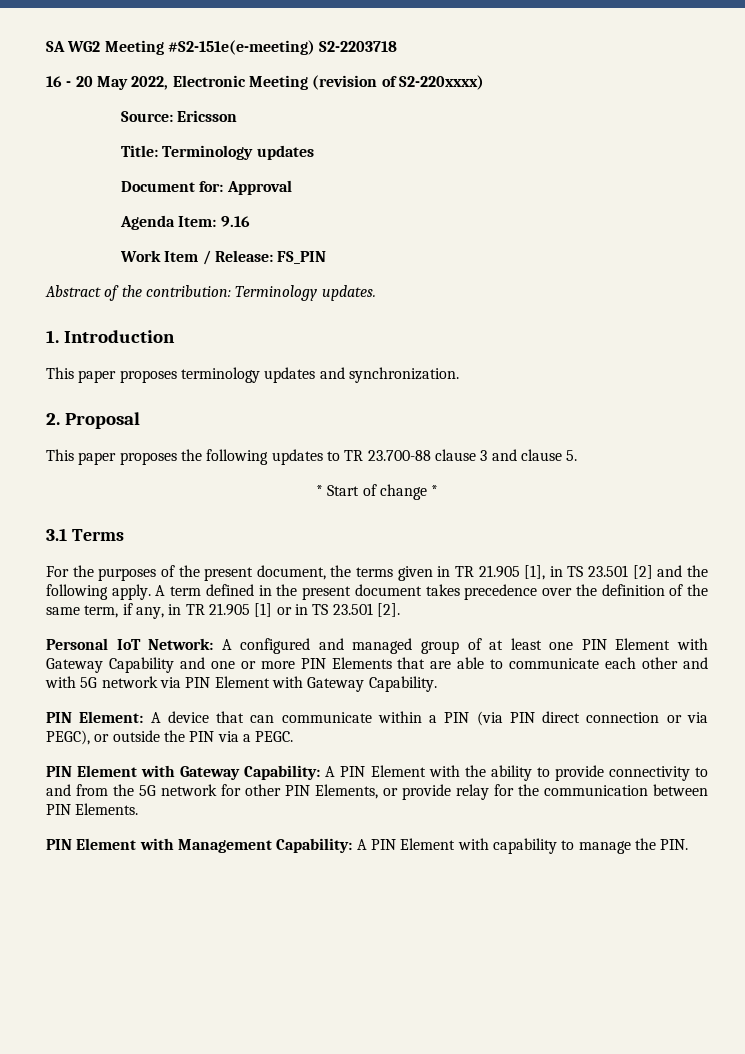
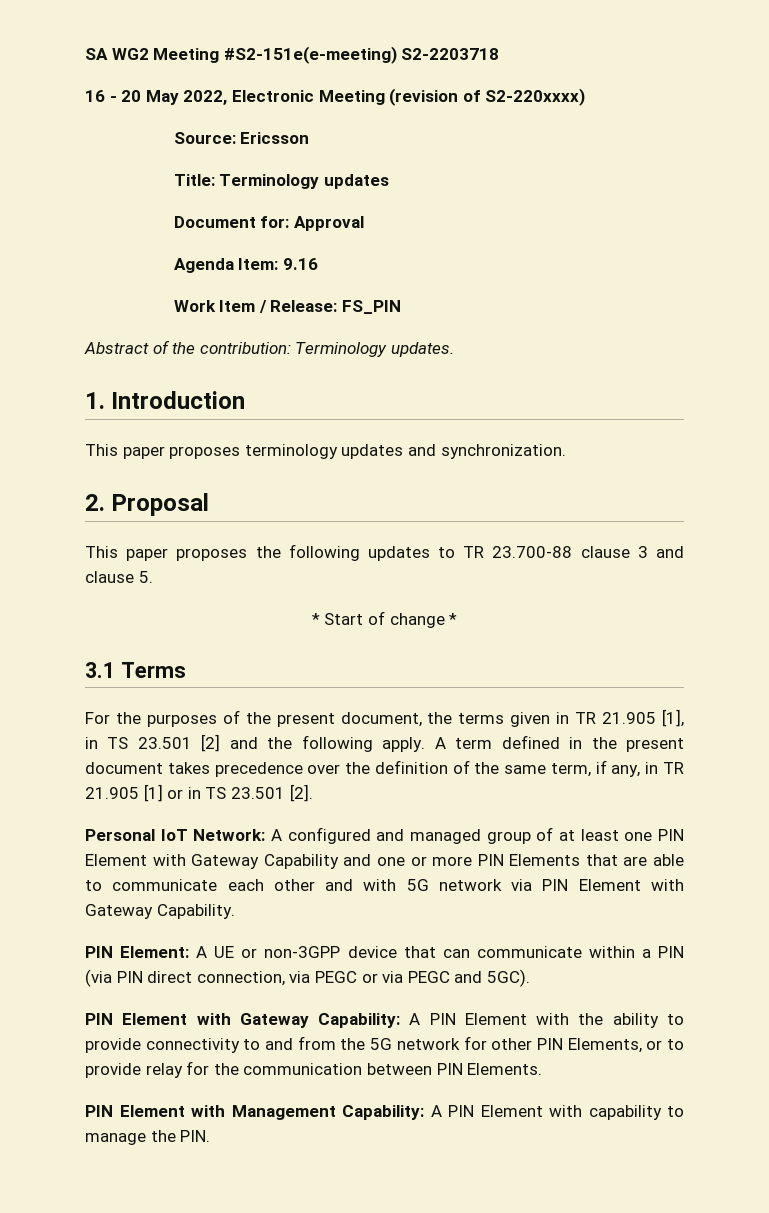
- PIN Element: A device that can communicate within a PIN (via PIN direct connection or via PEGC), or outside the PIN via a PEGC.
+ PIN Element: A UE or non-3GPP device that can communicate within a PIN (via PIN direct connection, via PEGC or via PEGC and 5GC).
- PIN Element with Gateway Capability: A PIN Element with the ability to provide connectivity to and from the 5G network for other PIN Elements, or provide relay for the communication between PIN Elements.
+ PIN Element with Gateway Capability: A PIN Element with the ability to provide connectivity to and from the 5G network for other PIN Elements, or to provide relay for the communication between PIN Elements.

